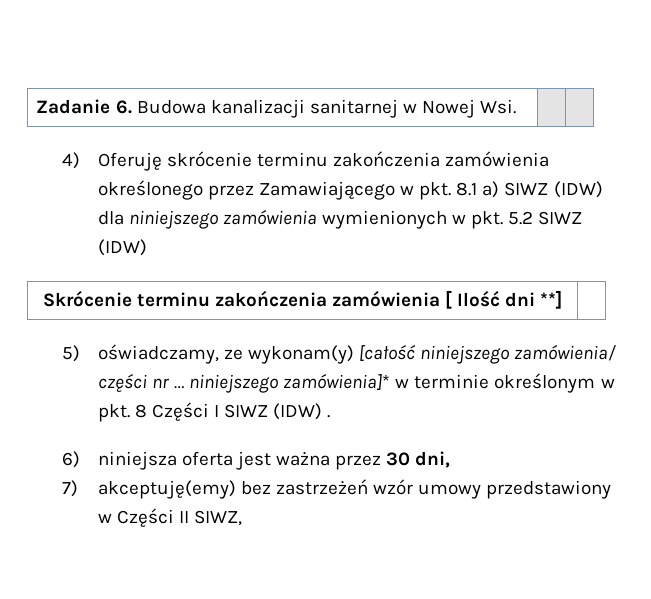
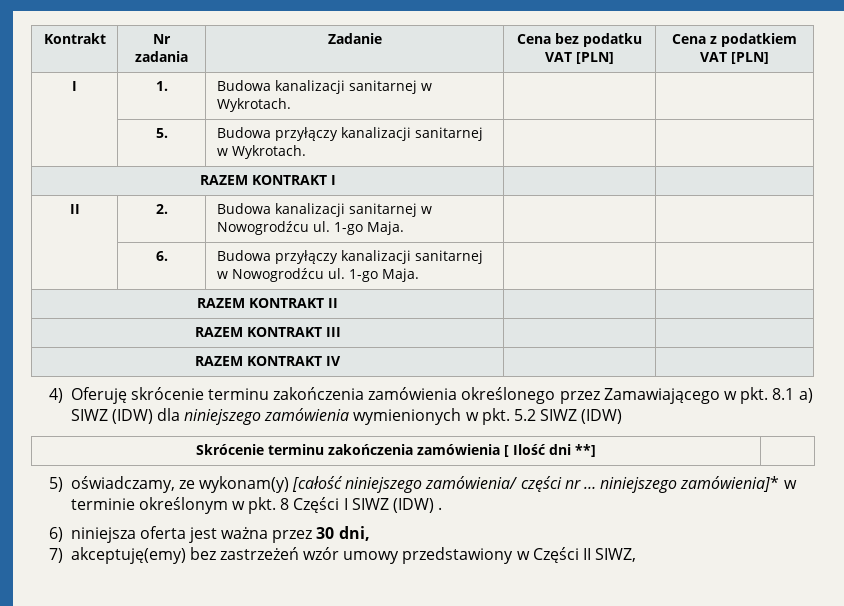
- Zadanie 6. Budowa kanalizacji sanitarnej w Nowej Wsi. | |
+ Kontrakt | Nr zadania | Zadanie | Cena bez podatku VAT [PLN] | Cena z podatkiem VAT [PLN]
+ I | 1. | Budowa kanalizacji sanitarnej w Wykrotach. | |
+ | 5. | Budowa przyłączy kanalizacji sanitarnej w Wykrotach. | |
+ RAZEM KONTRAKT I | |
+ II | 2. | Budowa kanalizacji sanitarnej w Nowogrodźcu ul. 1-go Maja. | |
+ | 6. | Budowa przyłączy kanalizacji sanitarnej w Nowogrodźcu ul. 1-go Maja. | |
+ RAZEM KONTRAKT II | |
+ RAZEM KONTRAKT III | |
+ RAZEM KONTRAKT IV | |

